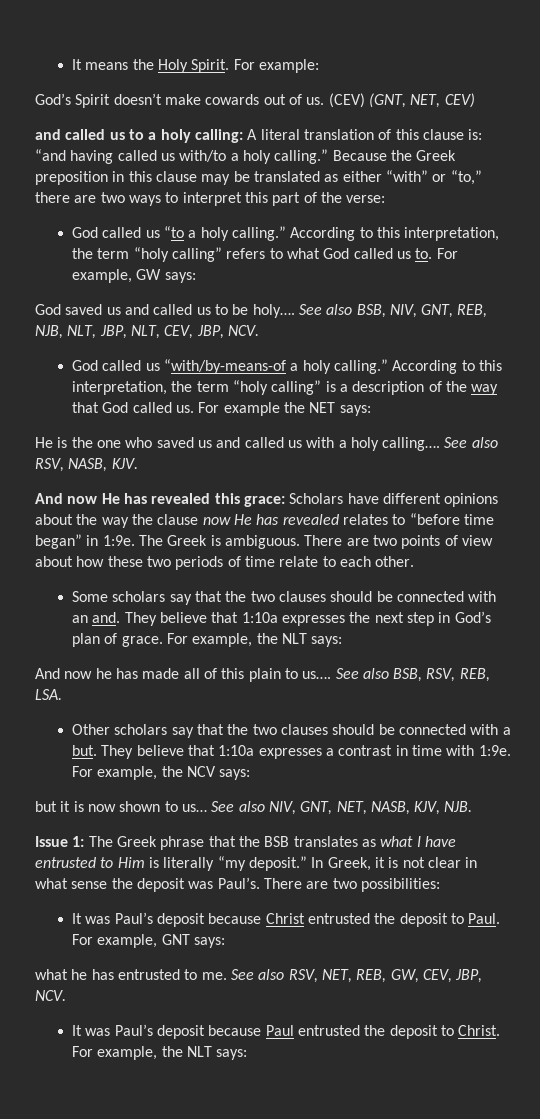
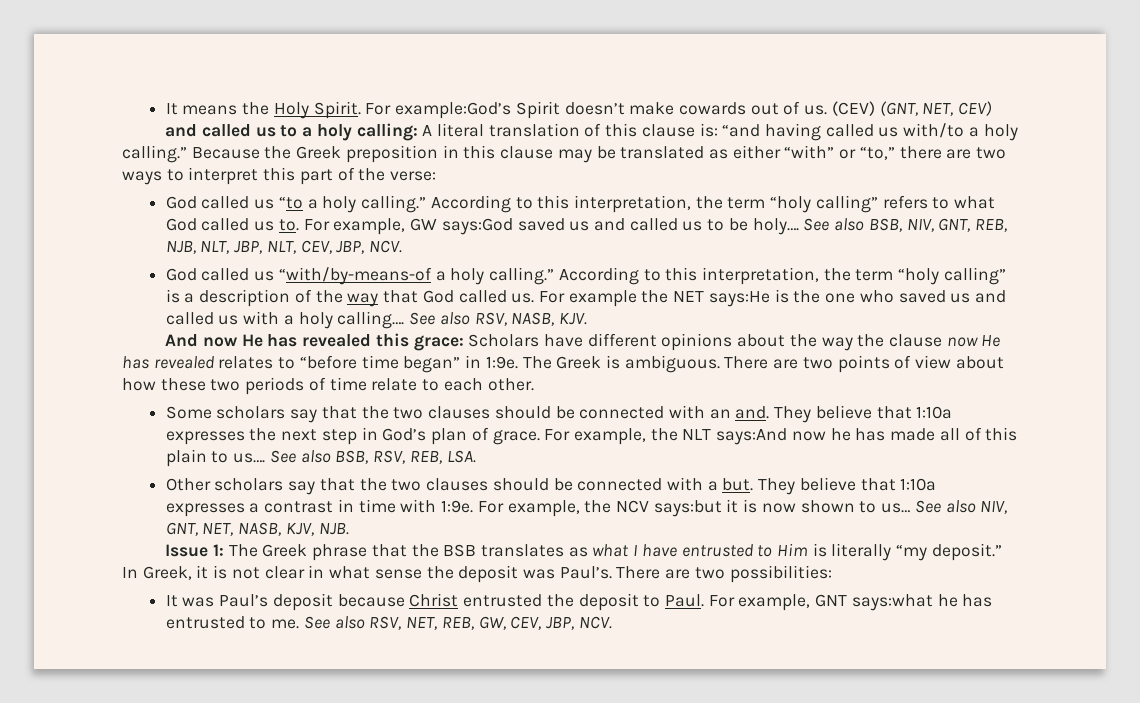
- For example:
- God’s Spirit doesn’t make cowards out of us.
+ For example:God’s Spirit doesn’t make cowards out of us.
- For example, GW says:
- God saved us and called us to be holy….
+ For example, GW says:God saved us and called us to be holy….
- For example the NET says:
- He is the one who saved us and called us with a holy calling….
+ For example the NET says:He is the one who saved us and called us with a holy calling….
- They believe that 1:10a expresses the next step in God’s plan of grace. For example, the NLT says:
- And now he has made all of this plain to us….
+ They believe that 1:10a expresses the next step in God’s plan of grace. For example, the NLT says:And now he has made all of this plain to us….
- For example, the NCV says:
- but it is now shown to us…
+ For example, the NCV says:but it is now shown to us…
- For example, GNT says:
- what he has entrusted to me.
+ For example, GNT says:what he has entrusted to me.
- It was Paul’s deposit because Paul entrusted the deposit to Christ. For example, the NLT says:

